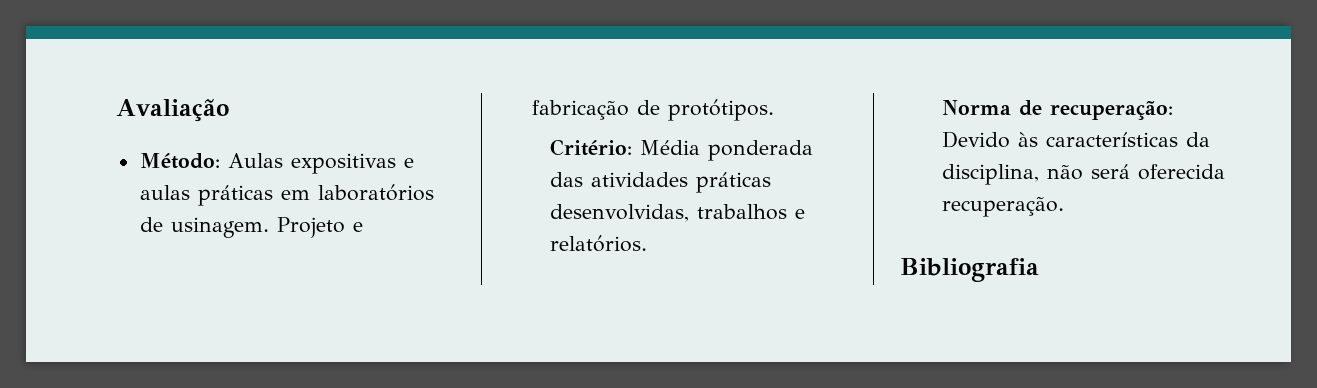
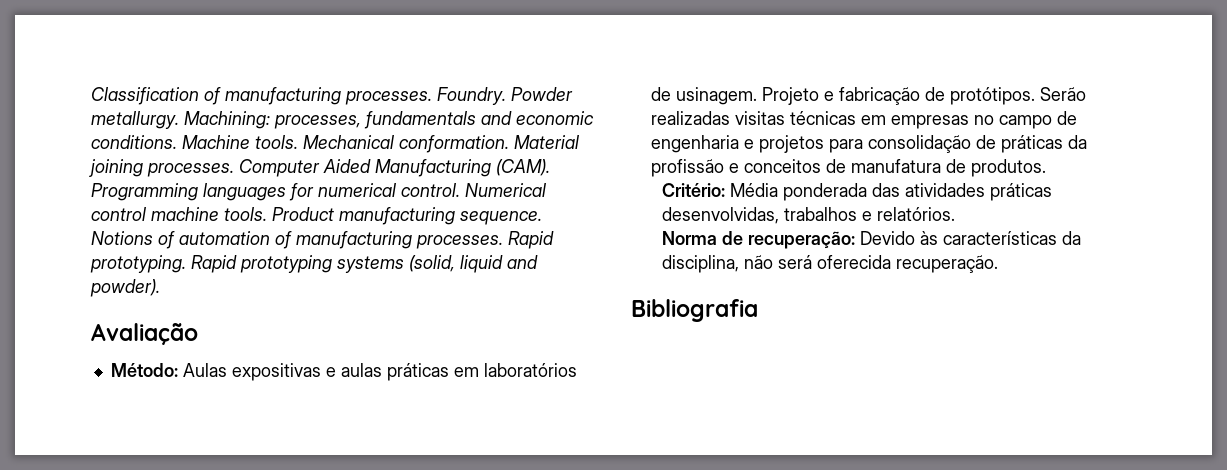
+ Classification of manufacturing processes. Foundry. Powder metallurgy. Machining: processes, fundamentals and economic conditions. Machine tools. Mechanical conformation. Material joining processes. Computer Aided Manufacturing (CAM). Programming languages for numerical control. Numerical control machine tools. Product manufacturing sequence. Notions of automation of manufacturing processes. Rapid prototyping. Rapid prototyping systems (solid, liquid and powder).
+ Serão realizadas visitas técnicas em empresas no campo de engenharia e projetos para consolidação de práticas da profissão e conceitos de manufatura de produtos.

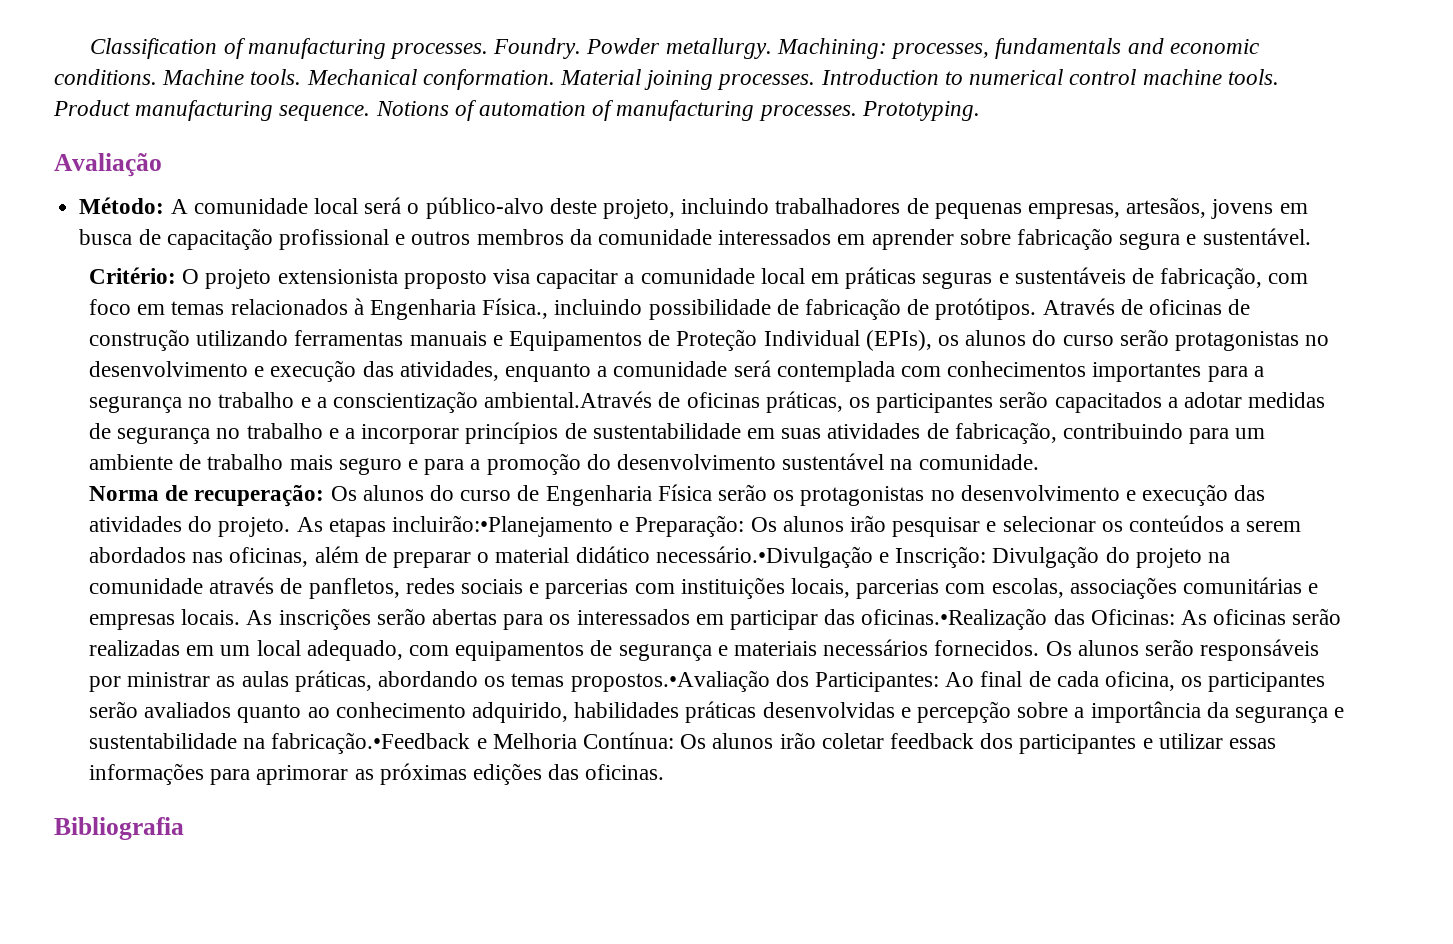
- Computer Aided Manufacturing (CAM). Programming languages for numerical control. Numerical control machine tools.
+ Introduction to numerical control machine tools.
- Rapid prototyping. Rapid prototyping systems (solid, liquid and powder).
+ Prototyping.
  Avaliação
- Método: Aulas expositivas e aulas práticas em laboratórios de usinagem. Projeto e fabricação de protótipos. Serão realizadas visitas técnicas em empresas no campo de engenharia e projetos para consolidação de práticas da profissão e conceitos de manufatura de produtos.
- Critério: Média ponderada das atividades práticas desenvolvidas, trabalhos e relatórios.
- Norma de recuperação: Devido às características da disciplina, não será oferecida recuperação.
+ Método: A comunidade local será o público-alvo deste projeto, incluindo trabalhadores de pequenas empresas, artesãos, jovens em busca de capacitação profissional e outros membros da comunidade interessados em aprender sobre fabricação segura e sustentável.
+ Critério: O projeto extensionista proposto visa capacitar a comunidade local em práticas seguras e sustentáveis de fabricação, com foco em temas relacionados à Engenharia Física., incluindo possibilidade de fabricação de protótipos. Através de oficinas de construção utilizando ferramentas manuais e Equipamentos de Proteção Individual (EPIs), os alunos do curso serão protagonistas no desenvolvimento e execução das atividades, enquanto a comunidade será contemplada com conhecimentos importantes para a segurança no trabalho e a conscientização ambiental.Através de oficinas práticas, os participantes serão capacitados a adotar medidas de segurança no trabalho e a incorporar princípios de sustentabilidade em suas atividades de fabricação, contribuindo para um ambiente de trabalho mais seguro e para a promoção do desenvolvimento sustentável na comunidade.
+ Norma de recuperação: Os alunos do curso de Engenharia Física serão os protagonistas no desenvolvimento e execução das atividades do projeto. As etapas incluirão:•Planejamento e Preparação: Os alunos irão pesquisar e selecionar os conteúdos a serem abordados nas oficinas, além de preparar o material didático necessário.•Divulgação e Inscrição: Divulgação do projeto na comunidade através de panfletos, redes sociais e parcerias com instituições locais, parcerias com escolas, associações comunitárias e empresas locais. As inscrições serão abertas para os interessados em participar das oficinas.•Realização das Oficinas: As oficinas serão realizadas em um local adequado, com equipamentos de segurança e materiais necessários fornecidos. Os alunos serão responsáveis por ministrar as aulas práticas, abordando os temas propostos.•Avaliação dos Participantes: Ao final de cada oficina, os participantes serão avaliados quanto ao conhecimento adquirido, habilidades práticas desenvolvidas e percepção sobre a importância da segurança e sustentabilidade na fabricação.•Feedback e Melhoria Contínua: Os alunos irão coletar feedback dos participantes e utilizar essas informações para aprimorar as próximas edições das oficinas.

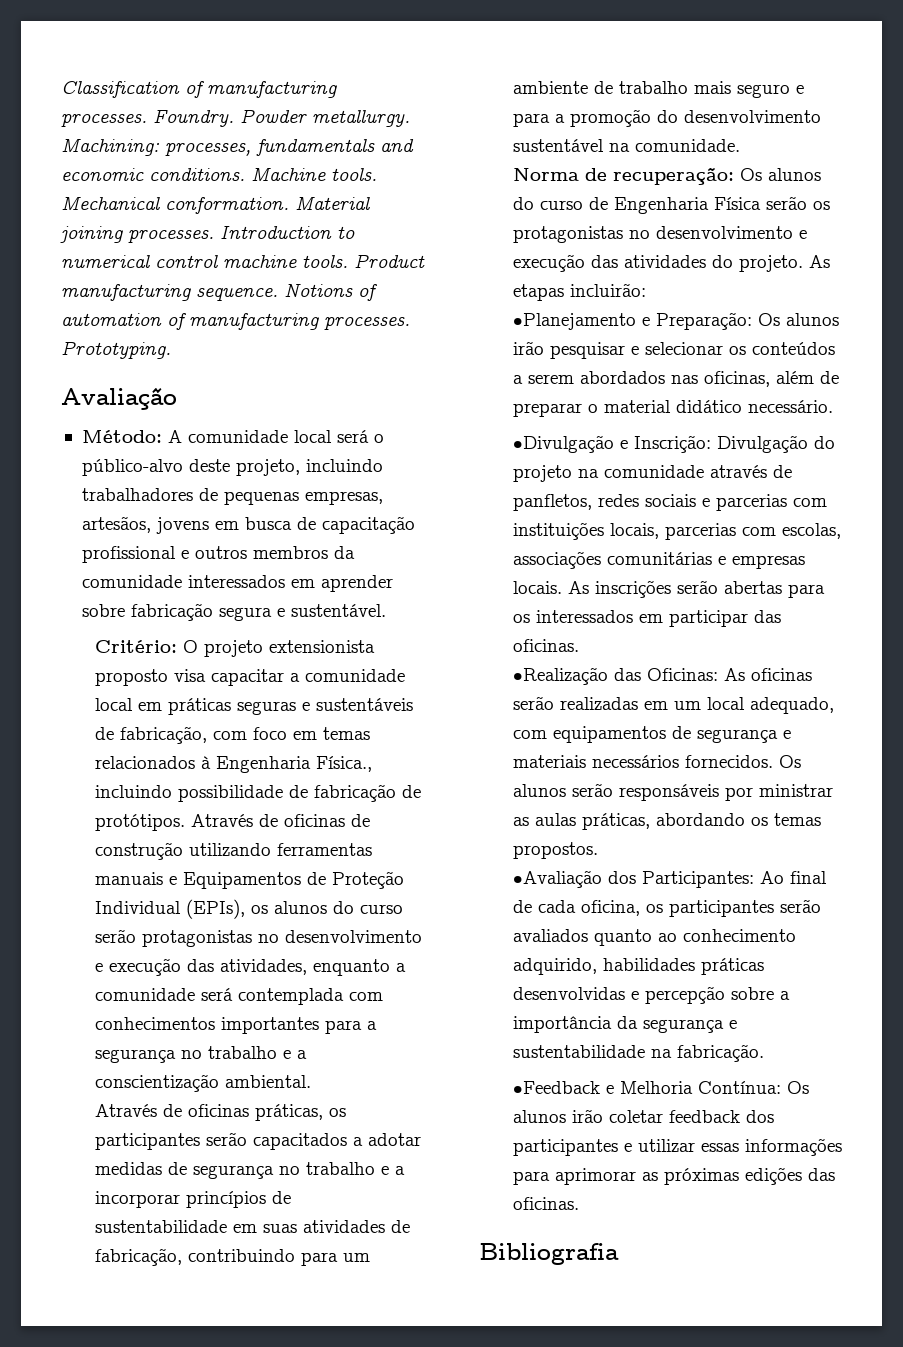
- Através de oficinas de construção utilizando ferramentas manuais e Equipamentos de Proteção Individual (EPIs), os alunos do curso serão protagonistas no desenvolvimento e execução das atividades, enquanto a comunidade será contemplada com conhecimentos importantes para a segurança no trabalho e a conscientização ambiental.Através de oficinas práticas, os participantes serão capacitados a adotar medidas de segurança no trabalho e a incorporar princípios de sustentabilidade em suas atividades de fabricação, contribuindo para um ambiente de trabalho mais seguro e para a promoção do desenvolvimento sustentável na comunidade.
+ Através de oficinas de construção utilizando ferramentas manuais e Equipamentos de Proteção Individual (EPIs), os alunos do curso serão protagonistas no desenvolvimento e execução das atividades, enquanto a comunidade será contemplada com conhecimentos importantes para a segurança no trabalho e a conscientização ambiental.
+ Através de oficinas práticas, os participantes serão capacitados a adotar medidas de segurança no trabalho e a incorporar princípios de sustentabilidade em suas atividades de fabricação, contribuindo para um ambiente de trabalho mais seguro e para a promoção do desenvolvimento sustentável na comunidade.
- As etapas incluirão:•Planejamento e Preparação: Os alunos irão pesquisar e selecionar os conteúdos a serem abordados nas oficinas, além de preparar o material didático necessário.•Divulgação e Inscrição: Divulgação do projeto na comunidade através de panfletos, redes sociais e parcerias com instituições locais, parcerias com escolas, associações comunitárias e empresas locais.
+ As etapas incluirão:
+ •Planejamento e Preparação: Os alunos irão pesquisar e selecionar os conteúdos a serem abordados nas oficinas, além de preparar o material didático necessário.
+ •Divulgação e Inscrição: Divulgação do projeto na comunidade através de panfletos, redes sociais e parcerias com instituições locais, parcerias com escolas, associações comunitárias e empresas locais.
- As inscrições serão abertas para os interessados em participar das oficinas.•Realização das Oficinas: As oficinas serão realizadas em um local adequado, com equipamentos de segurança e materiais necessários fornecidos.
+ As inscrições serão abertas para os interessados em participar das oficinas.
+ •Realização das Oficinas: As oficinas serão realizadas em um local adequado, com equipamentos de segurança e materiais necessários fornecidos.
- Os alunos serão responsáveis por ministrar as aulas práticas, abordando os temas propostos.•Avaliação dos Participantes:
+ Os alunos serão responsáveis por ministrar as aulas práticas, abordando os temas propostos.
+ •Avaliação dos Participantes:
- Ao final de cada oficina, os participantes serão avaliados quanto ao conhecimento adquirido, habilidades práticas desenvolvidas e percepção sobre a importância da segurança e sustentabilidade na fabricação.•Feedback e Melhoria Contínua:
+ Ao final de cada oficina, os participantes serão avaliados quanto ao conhecimento adquirido, habilidades práticas desenvolvidas e percepção sobre a importância da segurança e sustentabilidade na fabricação.
+ •Feedback e Melhoria Contínua:

